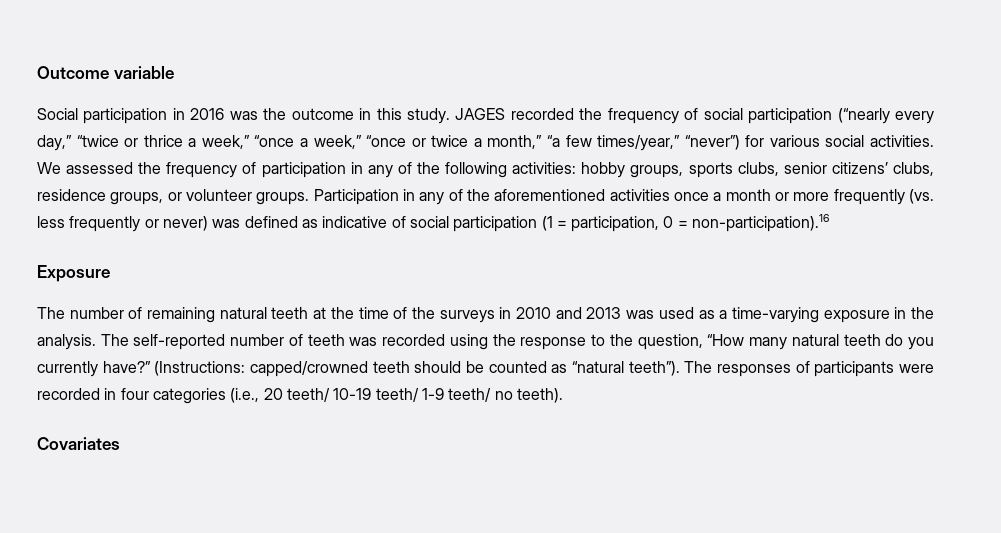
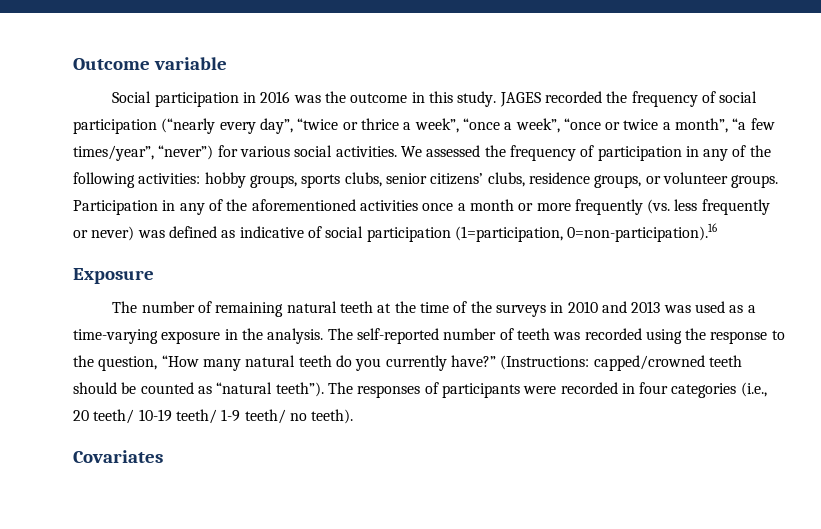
- JAGES recorded the frequency of social participation (“nearly every day,” “twice or thrice a week,” “once a week,” “once or twice a month,” “a few times/year,” “never”) for various social activities.
+ JAGES recorded the frequency of social participation (“nearly every day”, “twice or thrice a week”, “once a week”, “once or twice a month”, “a few times/year”, “never”) for various social activities.
- Participation in any of the aforementioned activities once a month or more frequently (vs. less frequently or never) was defined as indicative of social participation (1 = participation, 0 = non-participation).16
+ Participation in any of the aforementioned activities once a month or more frequently (vs. less frequently or never) was defined as indicative of social participation (1=participation, 0=non-participation).16

